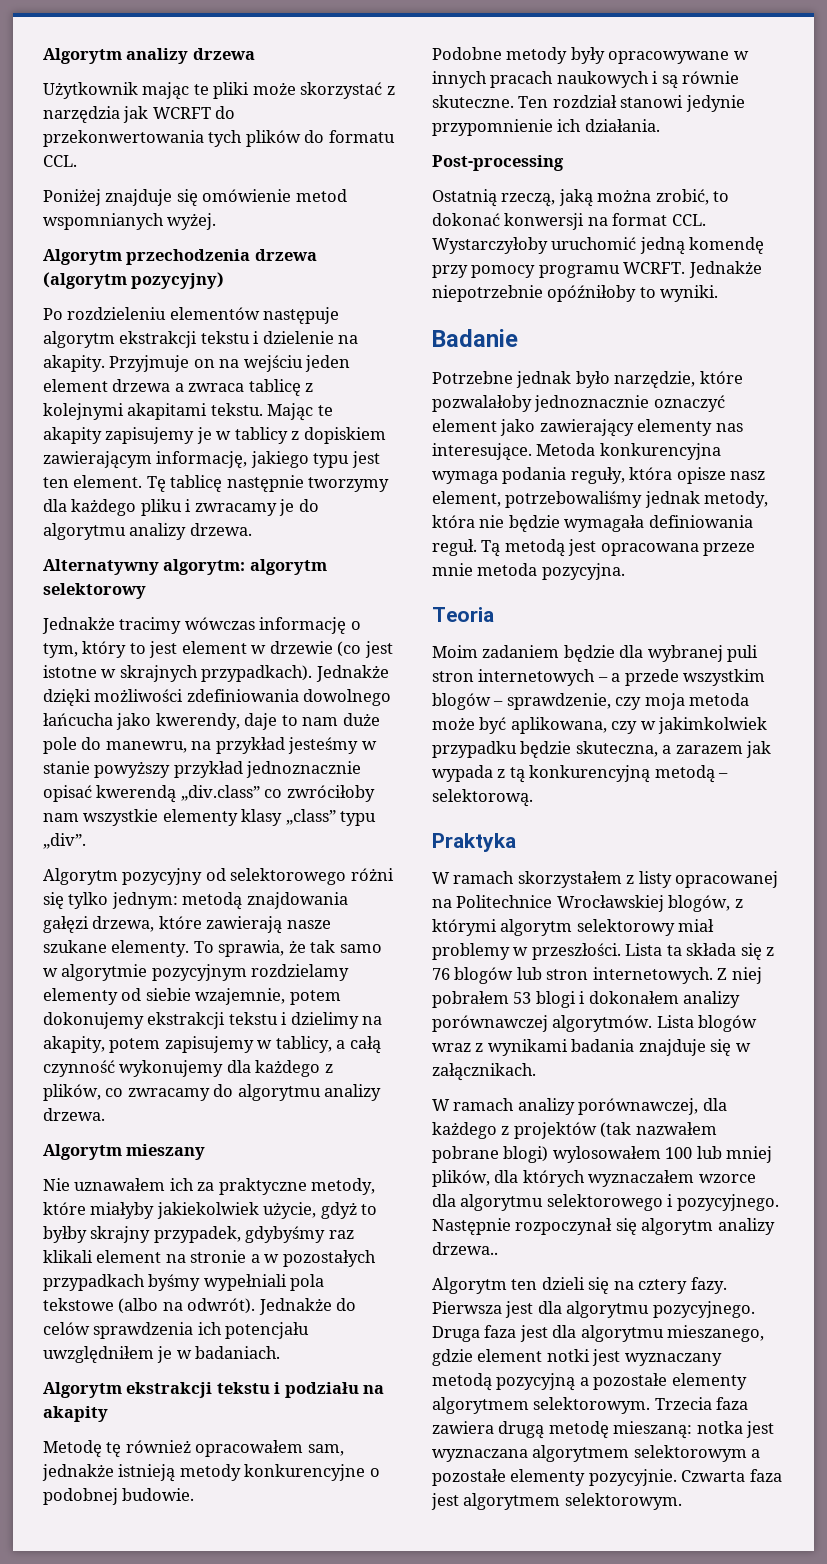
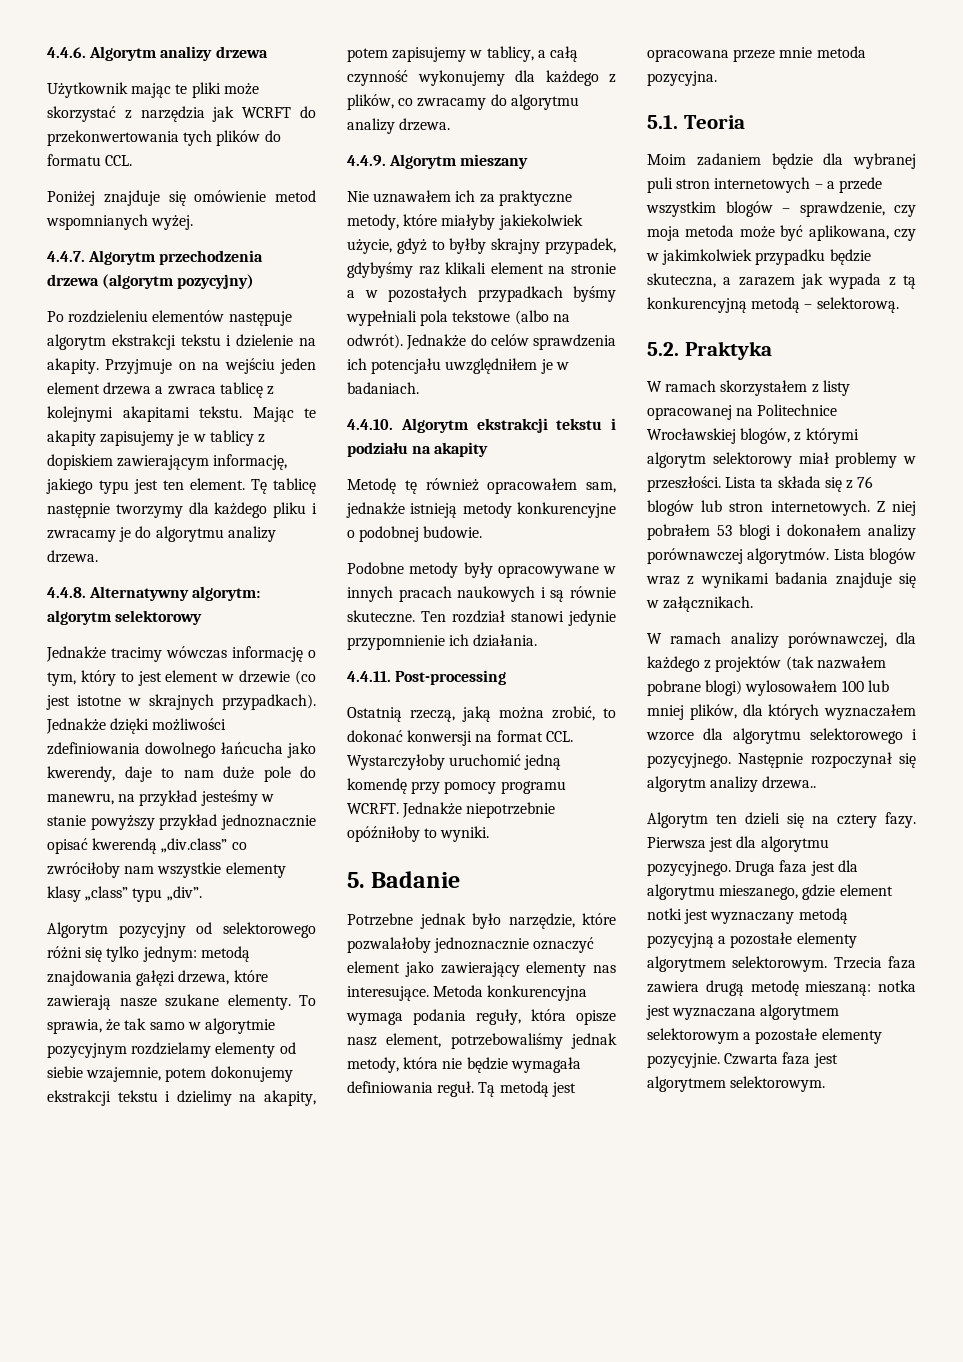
- Algorytm analizy drzewa
+ 4.4.6. Algorytm analizy drzewa
- Algorytm przechodzenia drzewa (algorytm pozycyjny)
+ 4.4.7. Algorytm przechodzenia drzewa (algorytm pozycyjny)
- Alternatywny algorytm: algorytm selektorowy
+ 4.4.8. Alternatywny algorytm: algorytm selektorowy
- Algorytm mieszany
+ 4.4.9. Algorytm mieszany
- Algorytm ekstrakcji tekstu i podziału na akapity
+ 4.4.10. Algorytm ekstrakcji tekstu i podziału na akapity
- Post-processing
+ 4.4.11. Post-processing
- Badanie
+ 5. Badanie
- Teoria
+ 5.1. Teoria
- Praktyka
+ 5.2. Praktyka

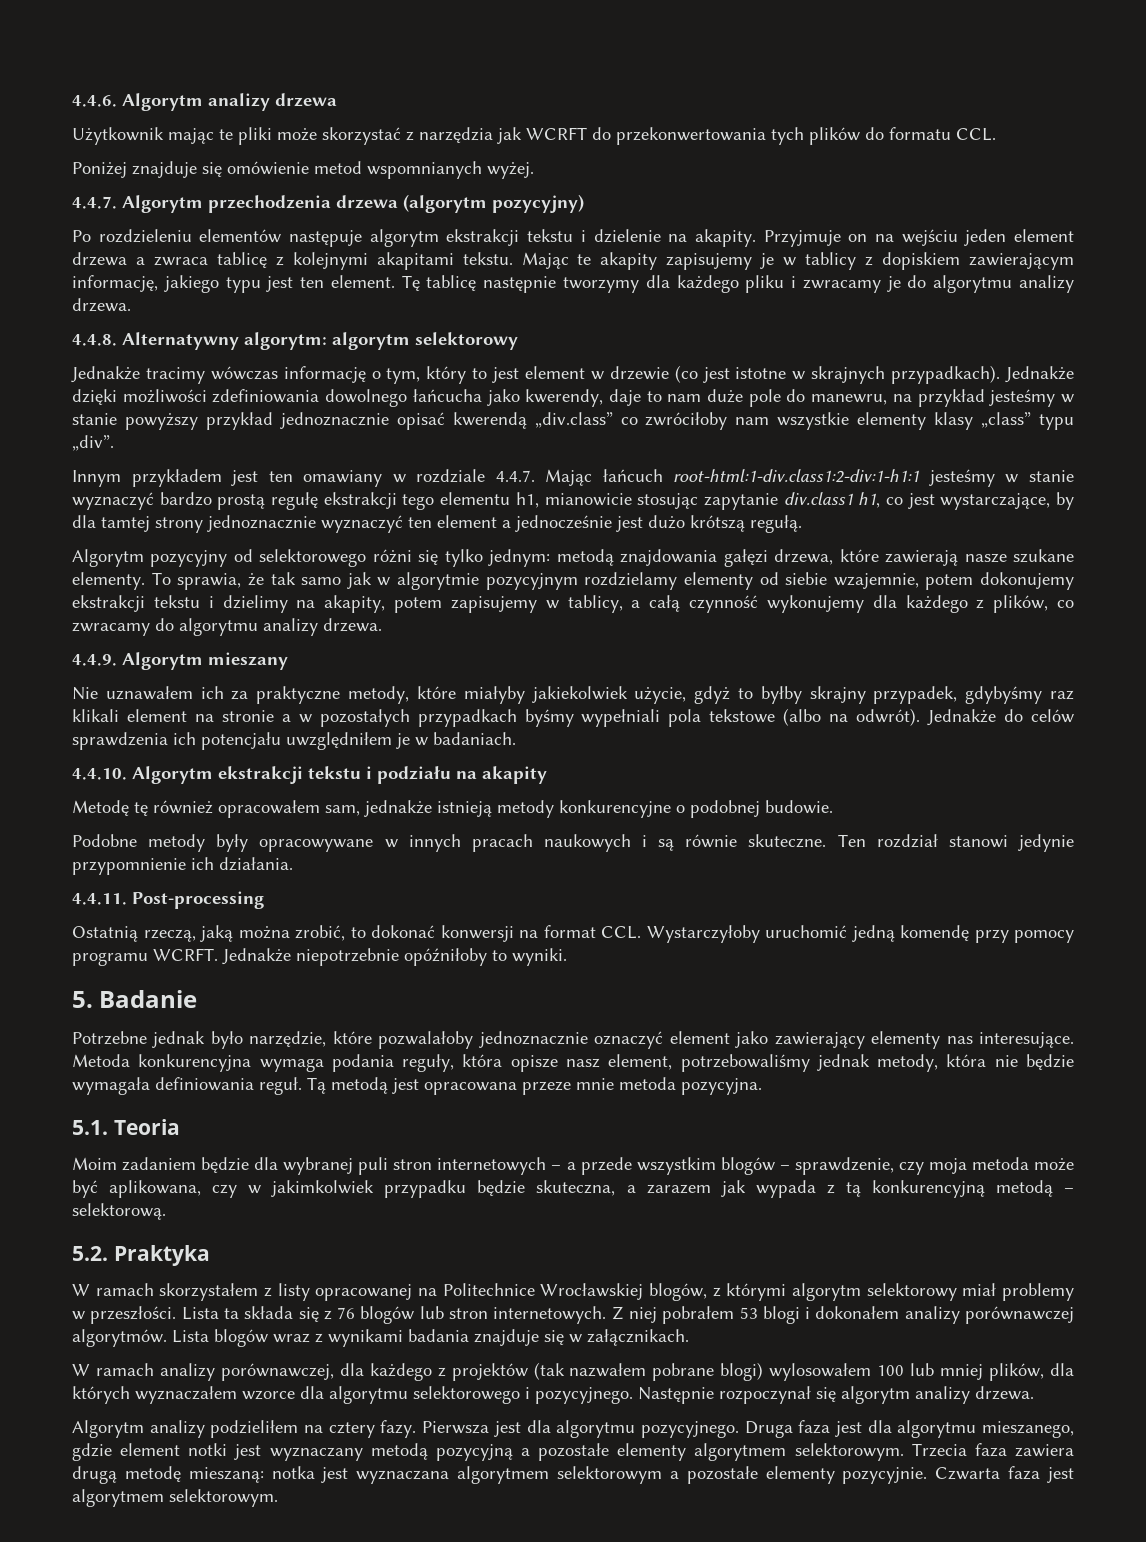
+ Innym przykładem jest ten omawiany w rozdziale 4.4.7. Mając łańcuch root-html:1-div.class1:2-div:1-h1:1 jesteśmy w stanie wyznaczyć bardzo prostą regułę ekstrakcji tego elementu h1, mianowicie stosując zapytanie div.class1 h1, co jest wystarczające, by dla tamtej strony jednoznacznie wyznaczyć ten element a jednocześnie jest dużo krótszą regułą.
- To sprawia, że tak samo w algorytmie pozycyjnym rozdzielamy elementy od siebie wzajemnie, potem dokonujemy ekstrakcji tekstu i dzielimy na akapity, potem zapisujemy w tablicy, a całą czynność wykonujemy dla każdego z plików, co zwracamy do algorytmu analizy drzewa.
+ To sprawia, że tak samo jak w algorytmie pozycyjnym rozdzielamy elementy od siebie wzajemnie, potem dokonujemy ekstrakcji tekstu i dzielimy na akapity, potem zapisujemy w tablicy, a całą czynność wykonujemy dla każdego z plików, co zwracamy do algorytmu analizy drzewa.
- Następnie rozpoczynał się algorytm analizy drzewa..
- Algorytm ten dzieli się na cztery fazy.
+ Następnie rozpoczynał się algorytm analizy drzewa.
+ Algorytm analizy podzieliłem na cztery fazy.

